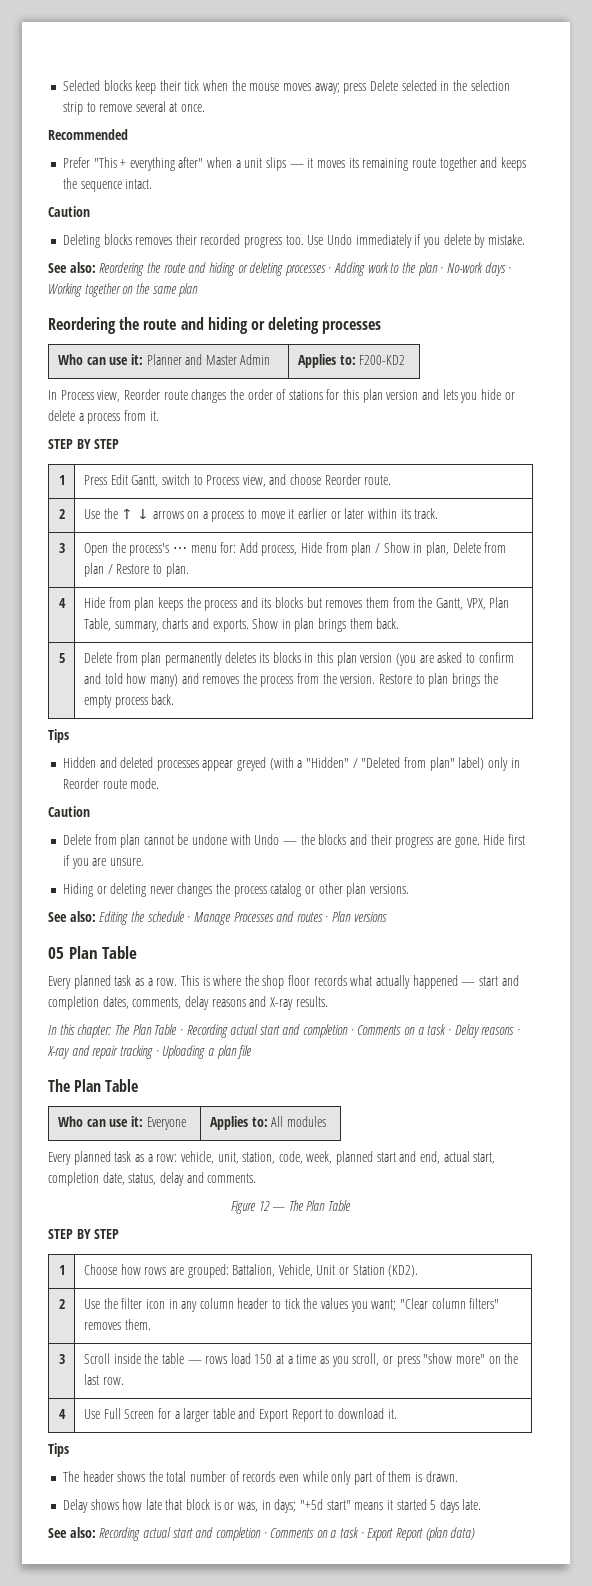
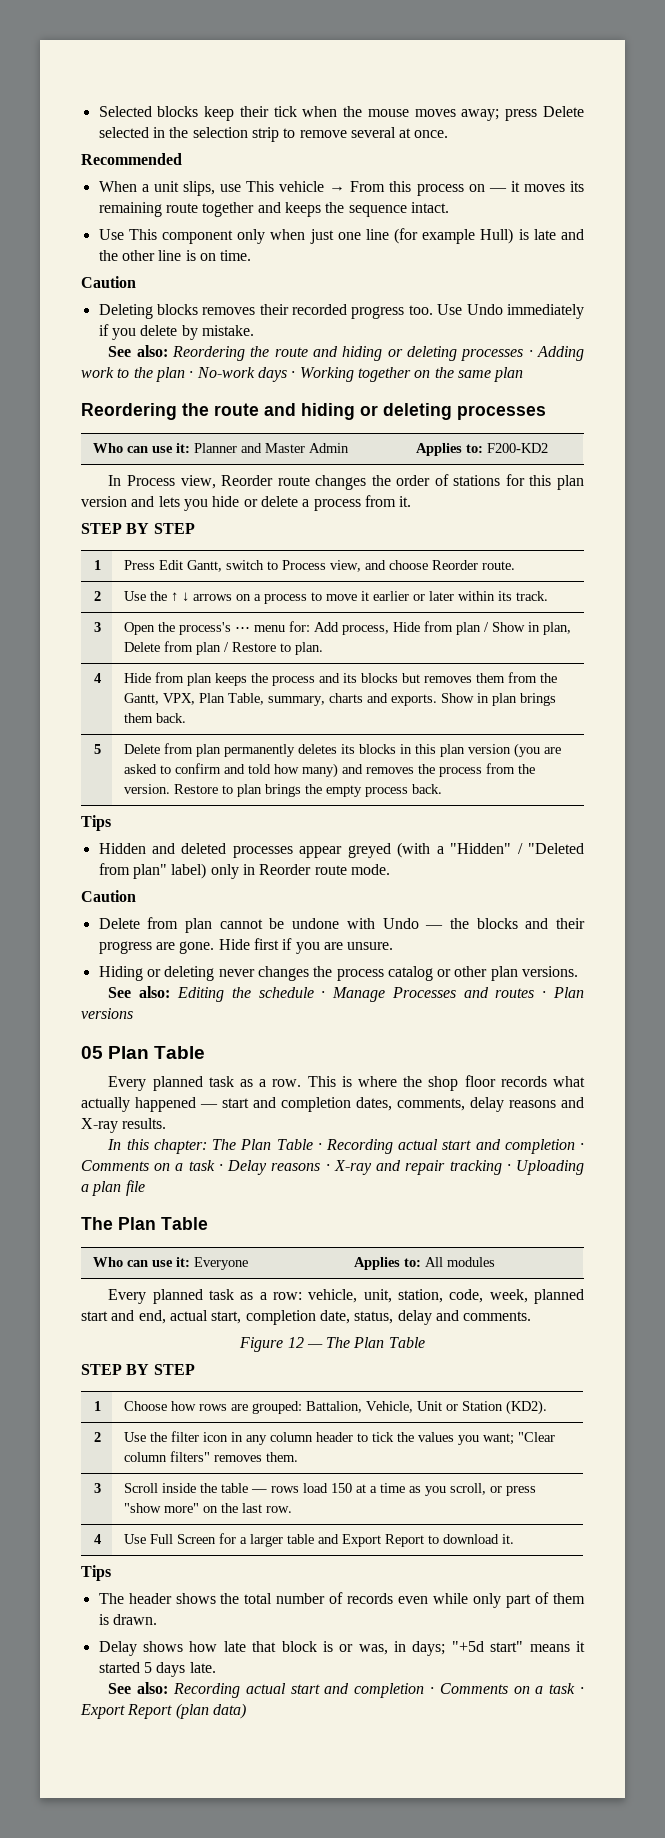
- Prefer "This + everything after" when a unit slips — it moves its remaining route together and keeps the sequence intact.
+ When a unit slips, use This vehicle → From this process on — it moves its remaining route together and keeps the sequence intact.
+ Use This component only when just one line (for example Hull) is late and the other line is on time.

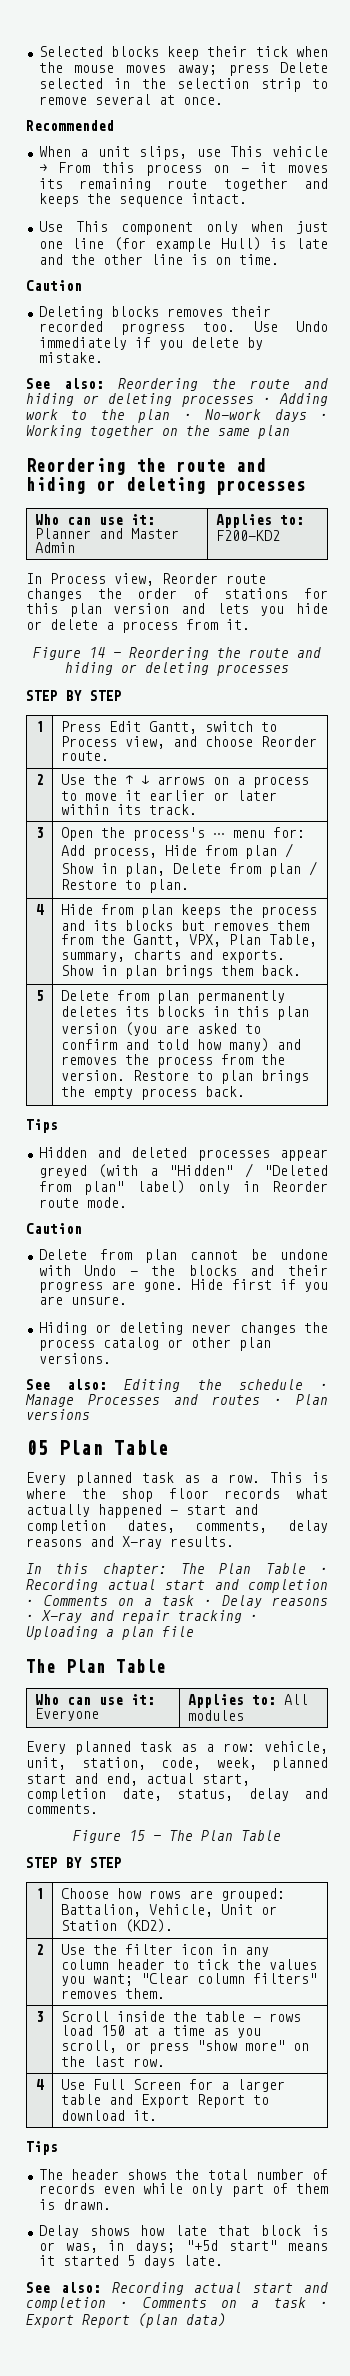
+ Figure 14 — Reordering the route and hiding or deleting processes
- Figure 12 — The Plan Table
+ Figure 15 — The Plan Table

